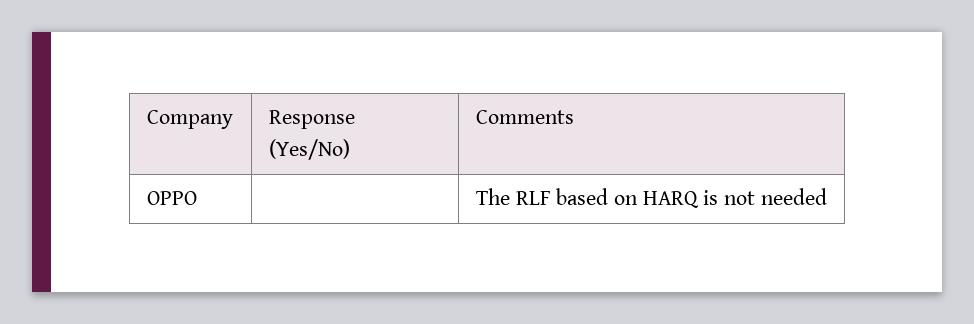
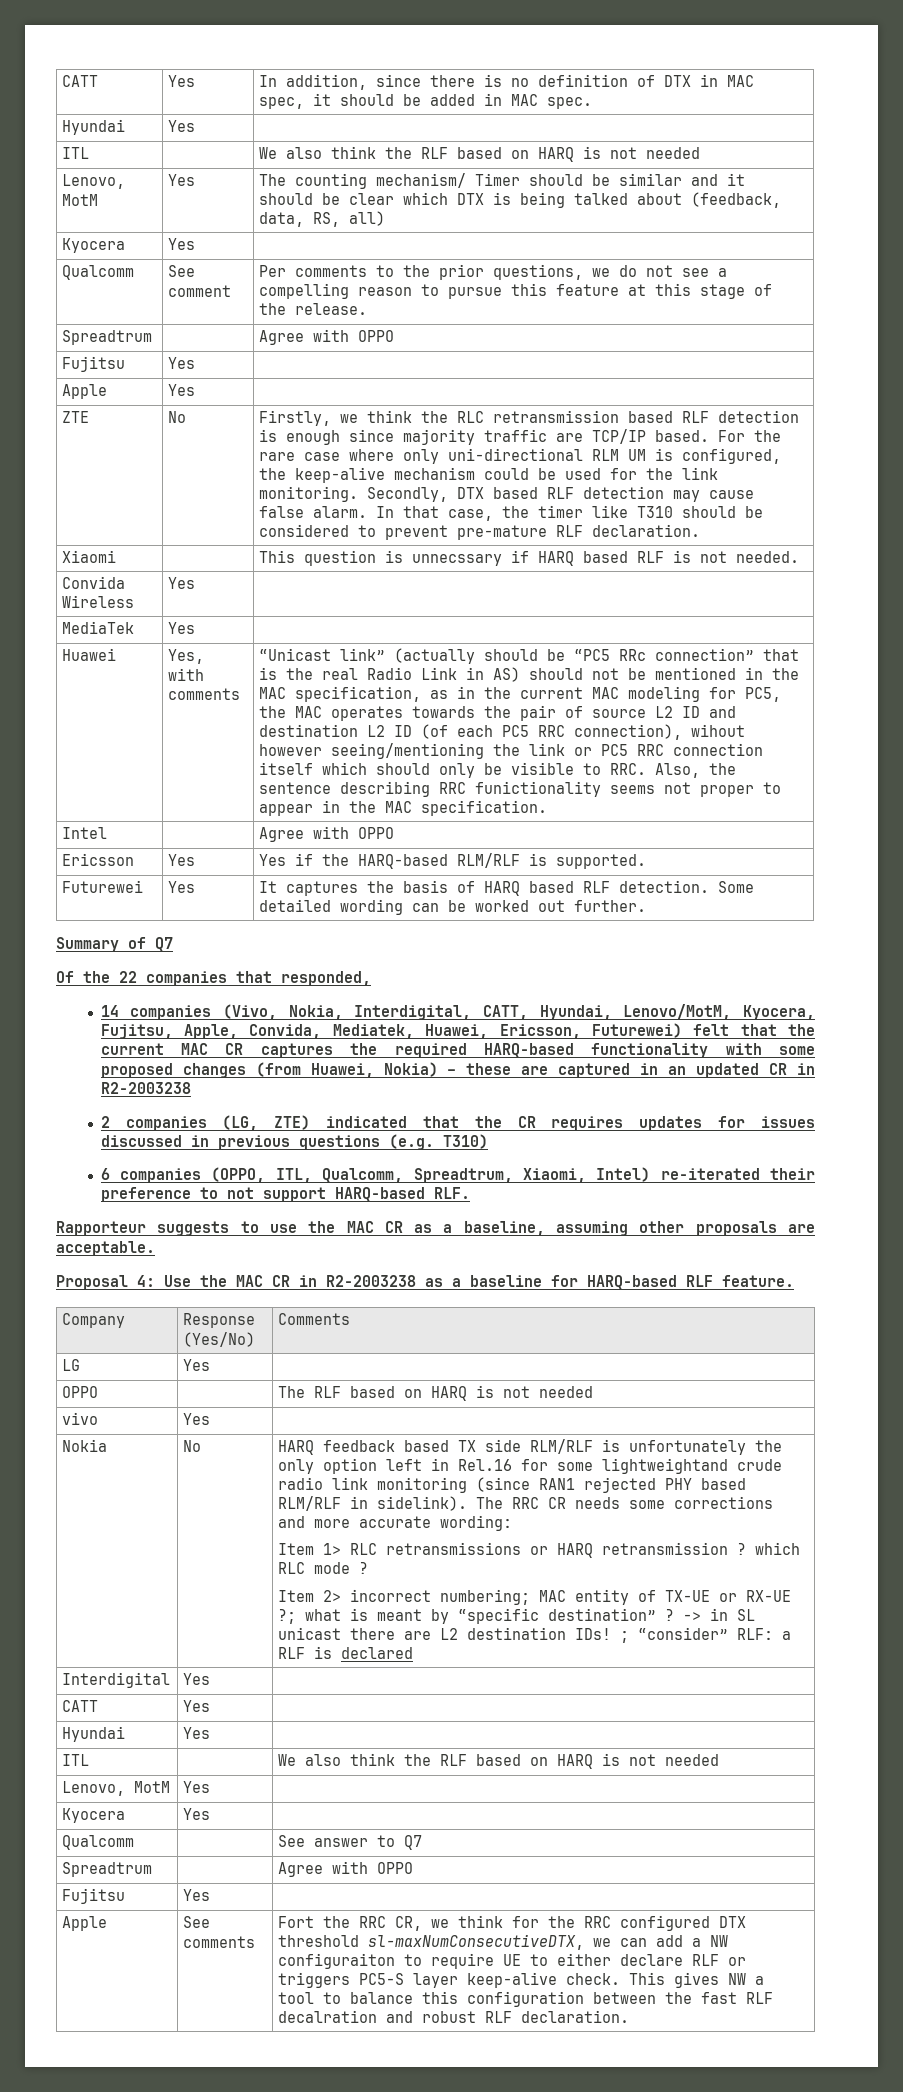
+ CATT | Yes | In addition, since there is no definition of DTX in MAC spec, it should be added in MAC spec.
+ Hyundai | Yes |
+ ITL | | We also think the RLF based on HARQ is not needed
+ Lenovo, MotM | Yes | The counting mechanism/ Timer should be similar and it should be clear which DTX is being talked about (feedback, data, RS, all)
+ Kyocera | Yes |
+ Qualcomm | See comment | Per comments to the prior questions, we do not see a compelling reason to pursue this feature at this stage of the release.
+ Spreadtrum | | Agree with OPPO
+ Fujitsu | Yes |
+ Apple | Yes |
+ ZTE | No | Firstly, we think the RLC retransmission based RLF detection is enough since majority traffic are TCP/IP based. For the rare case where only uni-directional RLM UM is configured, the keep-alive mechanism could be used for the link monitoring. Secondly, DTX based RLF detection may cause false alarm. In that case, the timer like T310 should be considered to prevent pre-mature RLF declaration.
+ Xiaomi | | This question is unnecssary if HARQ based RLF is not needed.
+ Convida Wireless | Yes |
+ MediaTek | Yes |
+ Huawei | Yes, with comments | “Unicast link” (actually should be “PC5 RRc connection” that is the real Radio Link in AS) should not be mentioned in the MAC specification, as in the current MAC modeling for PC5, the MAC operates towards the pair of source L2 ID and destination L2 ID (of each PC5 RRC connection), wihout however seeing/mentioning the link or PC5 RRC connection itself which should only be visible to RRC. Also, the sentence describing RRC funictionality seems not proper to appear in the MAC specification.
+ Intel | | Agree with OPPO
+ Ericsson | Yes | Yes if the HARQ-based RLM/RLF is supported.
+ Futurewei | Yes | It captures the basis of HARQ based RLF detection. Some detailed wording can be worked out further.
+ Summary of Q7
+ Of the 22 companies that responded,
+ 14 companies (Vivo, Nokia, Interdigital, CATT, Hyundai, Lenovo/MotM, Kyocera, Fujitsu, Apple, Convida, Mediatek, Huawei, Ericsson, Futurewei) felt that the current MAC CR captures the required HARQ-based functionality with some proposed changes (from Huawei, Nokia) – these are captured in an updated CR in R2-2003238
+ 2 companies (LG, ZTE) indicated that the CR requires updates for issues discussed in previous questions (e.g. T310)
+ 6 companies (OPPO, ITL, Qualcomm, Spreadtrum, Xiaomi, Intel) re-iterated their preference to not support HARQ-based RLF.
+ Rapporteur suggests to use the MAC CR as a baseline, assuming other proposals are acceptable.
+ Proposal 4: Use the MAC CR in R2-2003238 as a baseline for HARQ-based RLF feature.
+ LG | Yes |
+ vivo | Yes |
+ Nokia | No | HARQ feedback based TX side RLM/RLF is unfortunately the only option left in Rel.16 for some lightweightand crude radio link monitoring (since RAN1 rejected PHY based RLM/RLF in sidelink). The RRC CR needs some corrections and more accurate wording:
+ Item 1> RLC retransmissions or HARQ retransmission ? which RLC mode ?
+ Item 2> incorrect numbering; MAC entity of TX-UE or RX-UE ?; what is meant by “specific destination” ? -> in SL unicast there are L2 destination IDs! ; “consider” RLF: a RLF is declared
+ Interdigital | Yes |
+ CATT | Yes |
+ Hyundai | Yes |
+ ITL | | We also think the RLF based on HARQ is not needed
+ Lenovo, MotM | Yes |
+ Kyocera | Yes |
+ Qualcomm | | See answer to Q7
+ Spreadtrum | | Agree with OPPO
+ Fujitsu | Yes |
+ Apple | See comments | Fort the RRC CR, we think for the RRC configured DTX threshold sl-maxNumConsecutiveDTX, we can add a NW configuraiton to require UE to either declare RLF or triggers PC5-S layer keep-alive check. This gives NW a tool to balance this configuration between the fast RLF decalration and robust RLF declaration.

